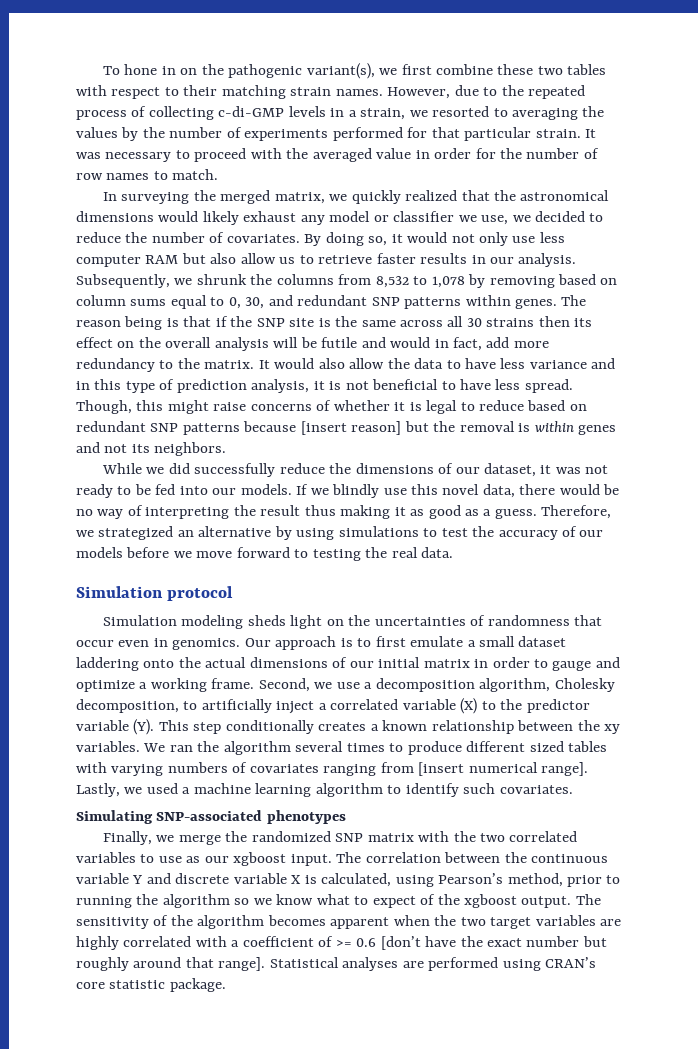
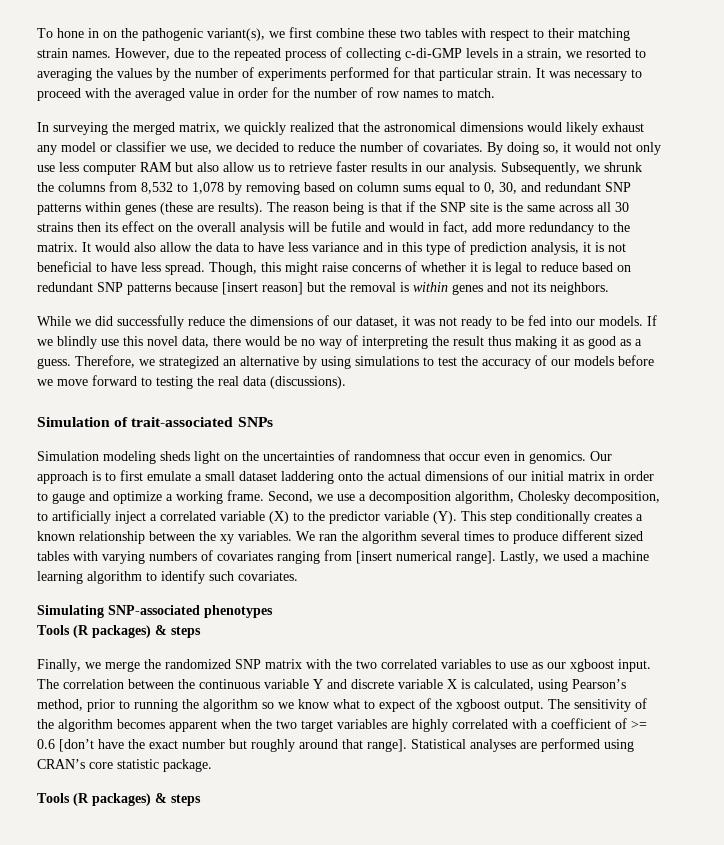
- Subsequently, we shrunk the columns from 8,532 to 1,078 by removing based on column sums equal to 0, 30, and redundant SNP patterns within genes.
+ Subsequently, we shrunk the columns from 8,532 to 1,078 by removing based on column sums equal to 0, 30, and redundant SNP patterns within genes (these are results).
- Therefore, we strategized an alternative by using simulations to test the accuracy of our models before we move forward to testing the real data.
- Simulation protocol
+ Therefore, we strategized an alternative by using simulations to test the accuracy of our models before we move forward to testing the real data (discussions).
+ Simulation of trait-associated SNPs
  Simulating SNP-associated phenotypes
+ Tools (R packages) & steps
  Statistical analyses are performed using CRAN’s core statistic package.
+ Tools (R packages) & steps

